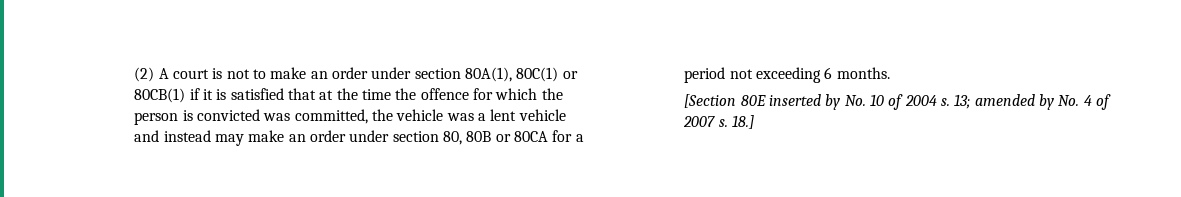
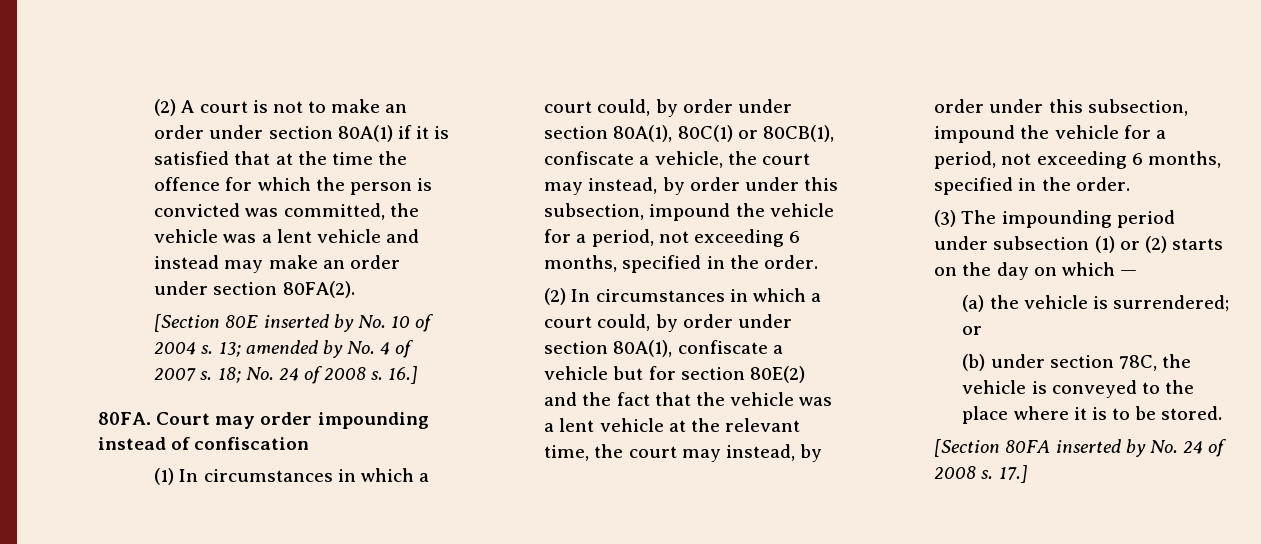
- (2) A court is not to make an order under section 80A(1), 80C(1) or 80CB(1) if it is satisfied that at the time the offence for which the person is convicted was committed, the vehicle was a lent vehicle and instead may make an order under section 80, 80B or 80CA for a period not exceeding 6 months.
+ (2) A court is not to make an order under section 80A(1) if it is satisfied that at the time the offence for which the person is convicted was committed, the vehicle was a lent vehicle and instead may make an order under section 80FA(2).
- 18.]
+ 18; No. 24 of 2008 s. 16.]
+ 80FA. Court may order impounding instead of confiscation
+ (1) In circumstances in which a court could, by order under section 80A(1), 80C(1) or 80CB(1), confiscate a vehicle, the court may instead, by order under this subsection, impound the vehicle for a period, not exceeding 6 months, specified in the order.
+ (2) In circumstances in which a court could, by order under section 80A(1), confiscate a vehicle but for section 80E(2) and the fact that the vehicle was a lent vehicle at the relevant time, the court may instead, by order under this subsection, impound the vehicle for a period, not exceeding 6 months, specified in the order.
+ (3) The impounding period under subsection (1) or (2) starts on the day on which —
+ (a) the vehicle is surrendered; or
+ (b) under section 78C, the vehicle is conveyed to the place where it is to be stored.
+ [Section 80FA inserted by No. 24 of 2008 s. 17.]

